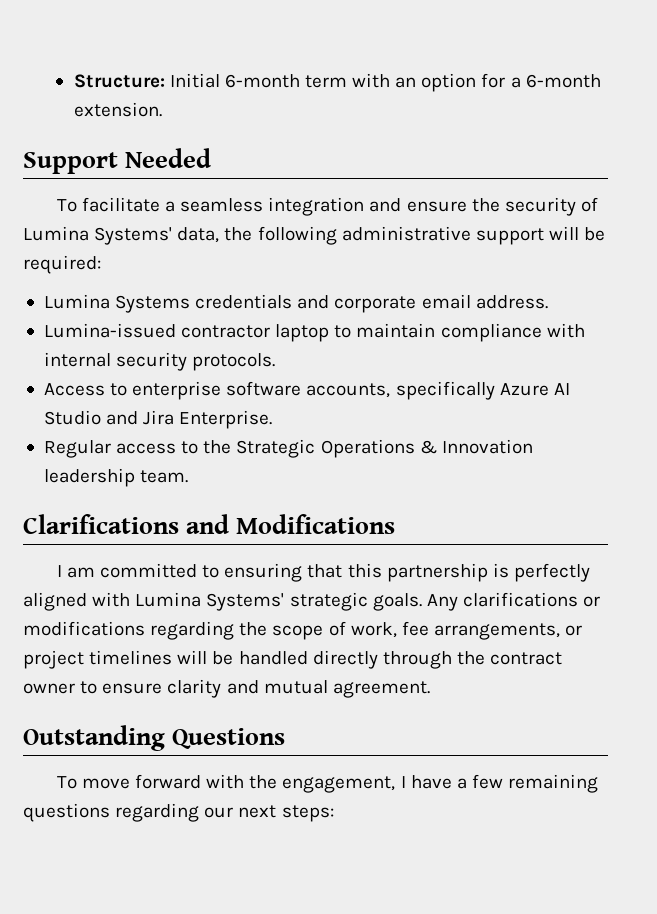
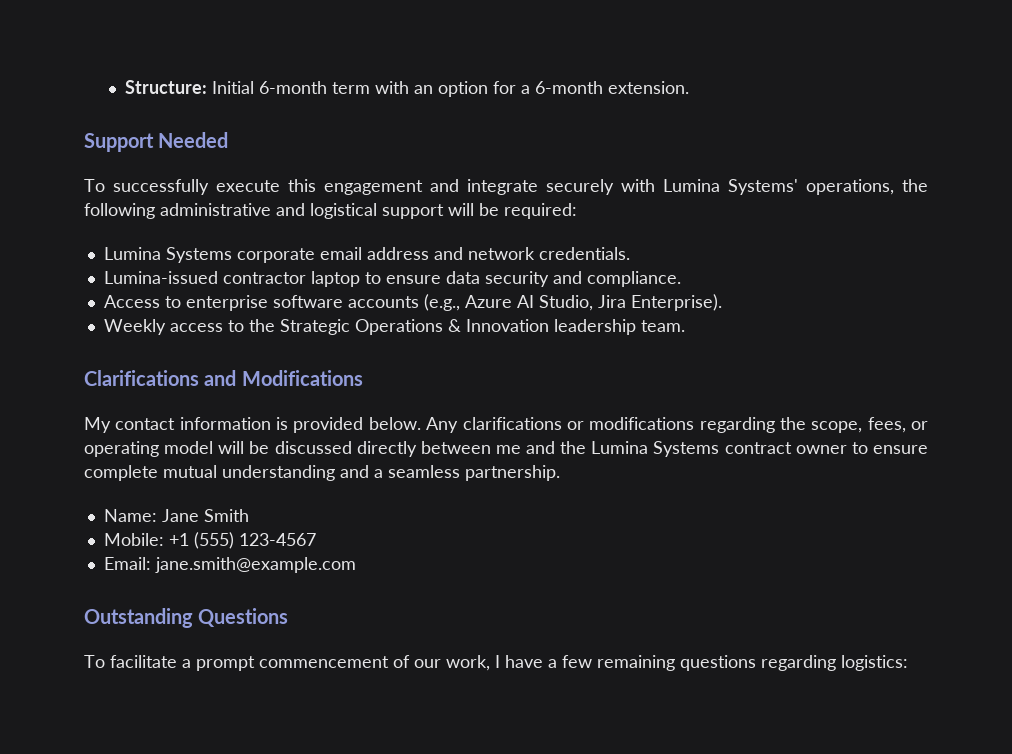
- To facilitate a seamless integration and ensure the security of Lumina Systems' data, the following administrative support will be required:
+ To successfully execute this engagement and integrate securely with Lumina Systems' operations, the following administrative and logistical support will be required:
- Lumina Systems credentials and corporate email address.
- Lumina-issued contractor laptop to maintain compliance with internal security protocols.
- Access to enterprise software accounts, specifically Azure AI Studio and Jira Enterprise.
- Regular access to the Strategic Operations & Innovation leadership team.
+ Lumina Systems corporate email address and network credentials.
+ Lumina-issued contractor laptop to ensure data security and compliance.
+ Access to enterprise software accounts (e.g., Azure AI Studio, Jira Enterprise).
+ Weekly access to the Strategic Operations & Innovation leadership team.
- I am committed to ensuring that this partnership is perfectly aligned with Lumina Systems' strategic goals.
+ My contact information is provided below.
- Any clarifications or modifications regarding the scope of work, fee arrangements, or project timelines will be handled directly through the contract owner to ensure clarity and mutual agreement.
+ Any clarifications or modifications regarding the scope, fees, or operating model will be discussed directly between me and the Lumina Systems contract owner to ensure complete mutual understanding and a seamless partnership.
+ Name: Jane Smith
+ Mobile: +1 (555) 123-4567
+ Email: jane.smith@example.com
  Outstanding Questions
- To move forward with the engagement, I have a few remaining questions regarding our next steps:
+ To facilitate a prompt commencement of our work, I have a few remaining questions regarding logistics:

